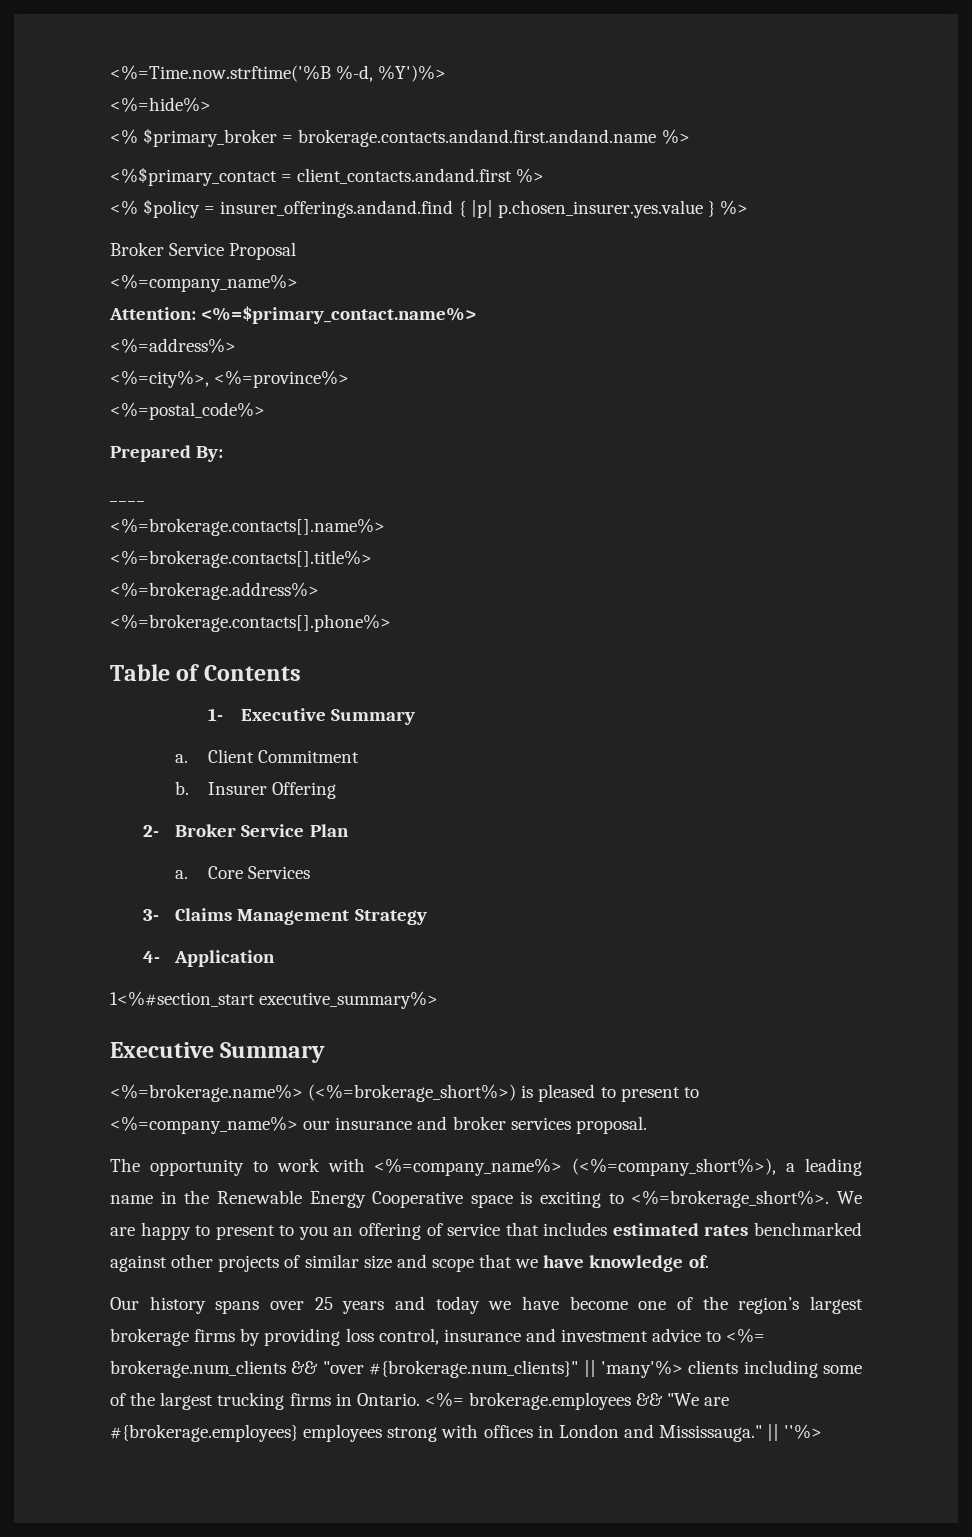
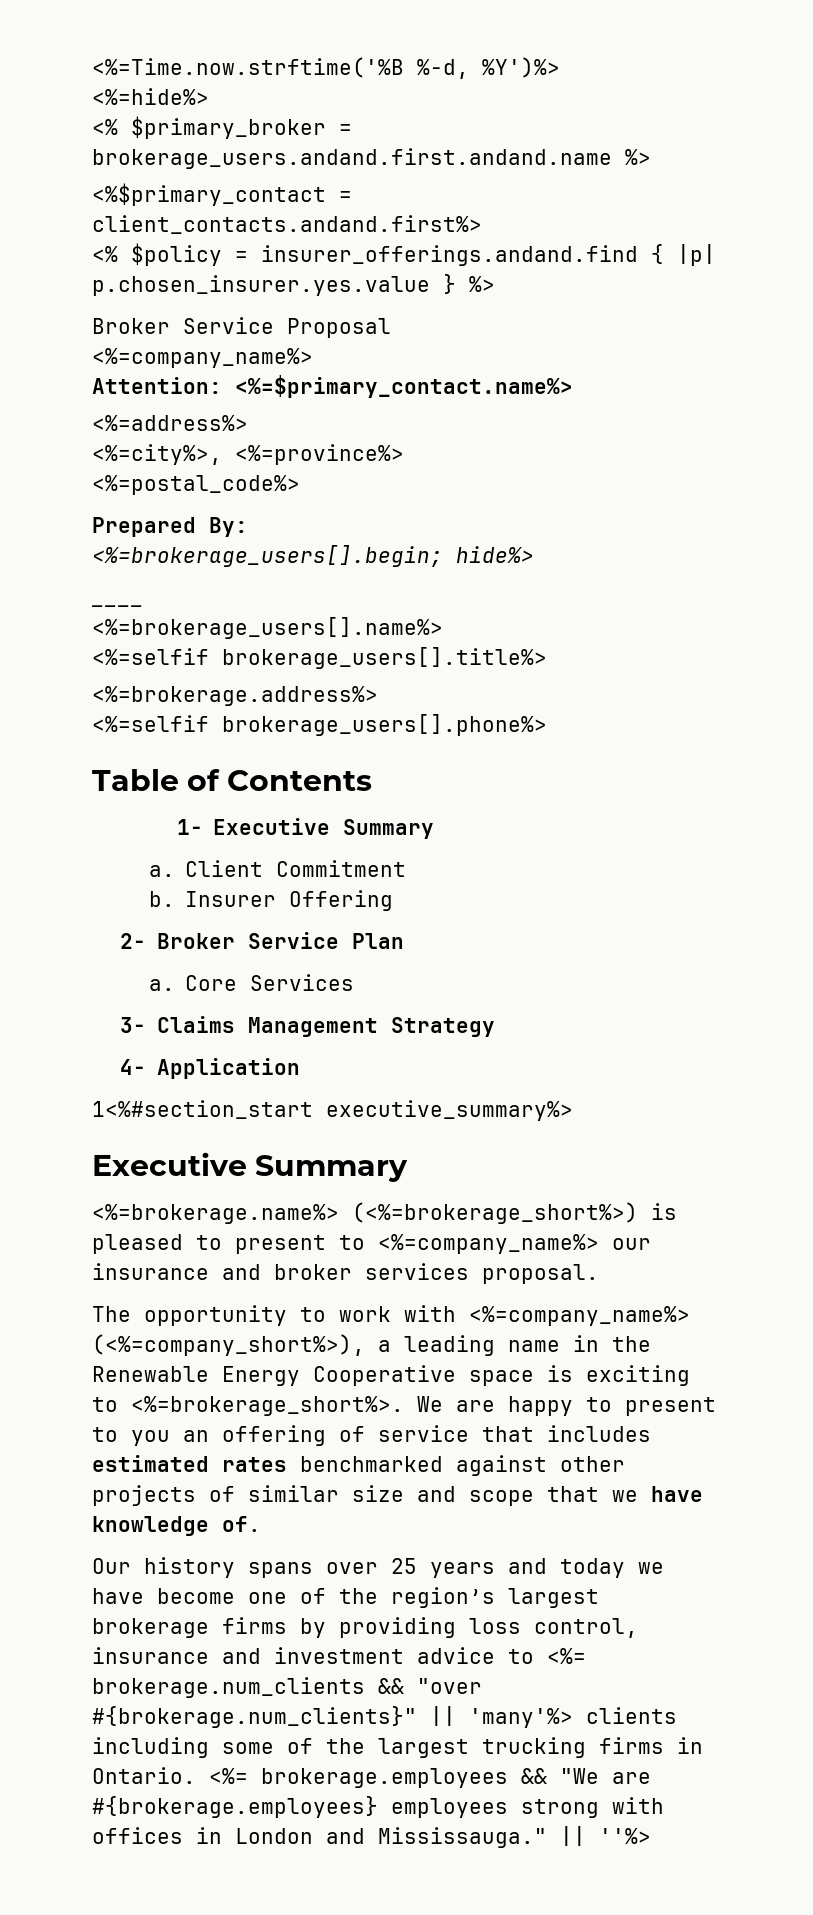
- <% $primary_broker = brokerage.contacts.andand.first.andand.name %>
+ <% $primary_broker = brokerage_users.andand.first.andand.name %>
- <%$primary_contact = client_contacts.andand.first %>
+ <%$primary_contact = client_contacts.andand.first%>
+ <%=brokerage_users[].begin; hide%>
- <%=brokerage.contacts[].name%>
- <%=brokerage.contacts[].title%>
+ <%=brokerage_users[].name%>
+ <%=selfif brokerage_users[].title%>
- <%=brokerage.contacts[].phone%>
+ <%=selfif brokerage_users[].phone%>

